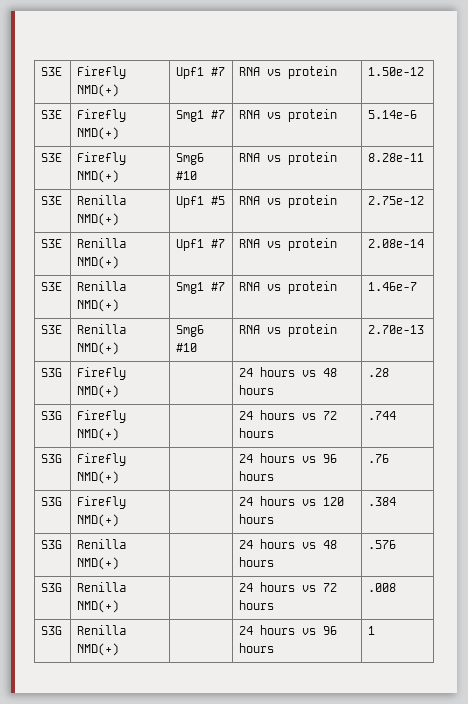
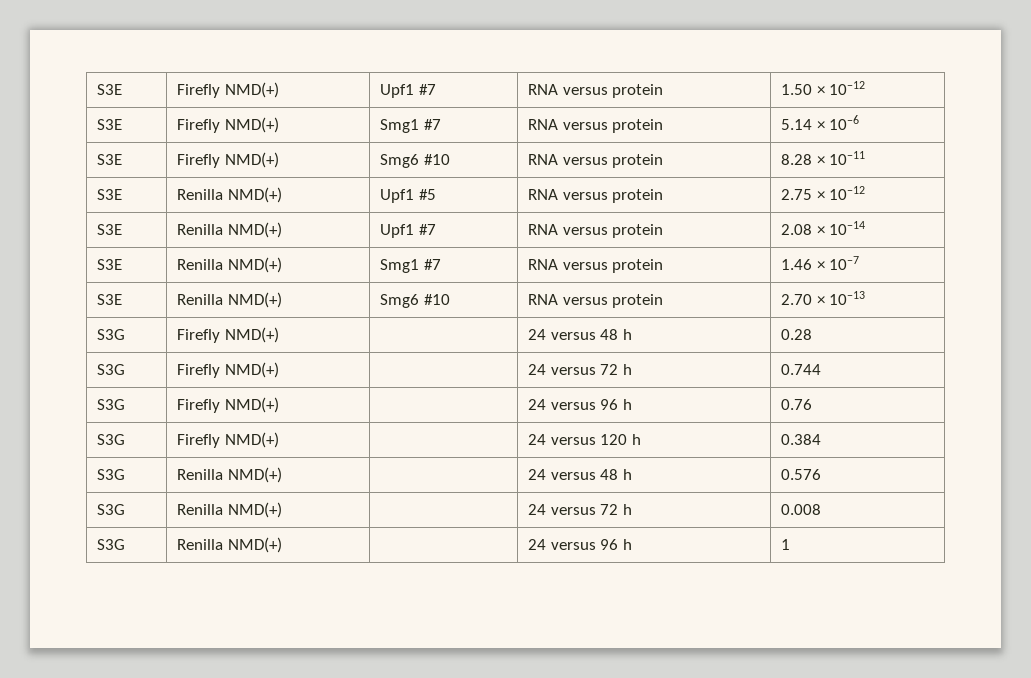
- S3E | Firefly NMD(+) | Upf1 #7 | RNA vs protein | 1.50e-12
+ S3E | Firefly NMD(+) | Upf1 #7 | RNA versus protein | 1.50 × 10−12
- S3E | Firefly NMD(+) | Smg1 #7 | RNA vs protein | 5.14e-6
+ S3E | Firefly NMD(+) | Smg1 #7 | RNA versus protein | 5.14 × 10−6
- S3E | Firefly NMD(+) | Smg6 #10 | RNA vs protein | 8.28e-11
+ S3E | Firefly NMD(+) | Smg6 #10 | RNA versus protein | 8.28 × 10−11
- S3E | Renilla NMD(+) | Upf1 #5 | RNA vs protein | 2.75e-12
+ S3E | Renilla NMD(+) | Upf1 #5 | RNA versus protein | 2.75 × 10−12
- S3E | Renilla NMD(+) | Upf1 #7 | RNA vs protein | 2.08e-14
+ S3E | Renilla NMD(+) | Upf1 #7 | RNA versus protein | 2.08 × 10−14
- S3E | Renilla NMD(+) | Smg1 #7 | RNA vs protein | 1.46e-7
+ S3E | Renilla NMD(+) | Smg1 #7 | RNA versus protein | 1.46 × 10−7
- S3E | Renilla NMD(+) | Smg6 #10 | RNA vs protein | 2.70e-13
- S3G | Firefly NMD(+) | | 24 hours vs 48 hours | .28
- S3G | Firefly NMD(+) | | 24 hours vs 72 hours | .744
- S3G | Firefly NMD(+) | | 24 hours vs 96 hours | .76
- S3G | Firefly NMD(+) | | 24 hours vs 120 hours | .384
- S3G | Renilla NMD(+) | | 24 hours vs 48 hours | .576
- S3G | Renilla NMD(+) | | 24 hours vs 72 hours | .008
- S3G | Renilla NMD(+) | | 24 hours vs 96 hours | 1
+ S3E | Renilla NMD(+) | Smg6 #10 | RNA versus protein | 2.70 × 10−13
+ S3G | Firefly NMD(+) | | 24 versus 48 h | 0.28
+ S3G | Firefly NMD(+) | | 24 versus 72 h | 0.744
+ S3G | Firefly NMD(+) | | 24 versus 96 h | 0.76
+ S3G | Firefly NMD(+) | | 24 versus 120 h | 0.384
+ S3G | Renilla NMD(+) | | 24 versus 48 h | 0.576
+ S3G | Renilla NMD(+) | | 24 versus 72 h | 0.008
+ S3G | Renilla NMD(+) | | 24 versus 96 h | 1

